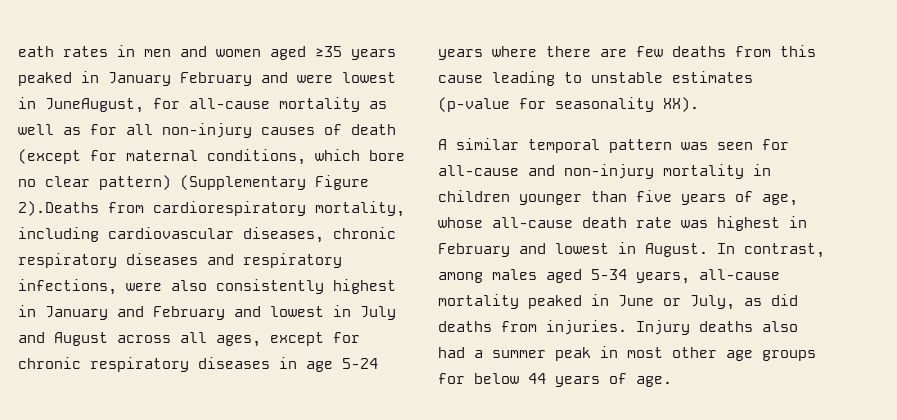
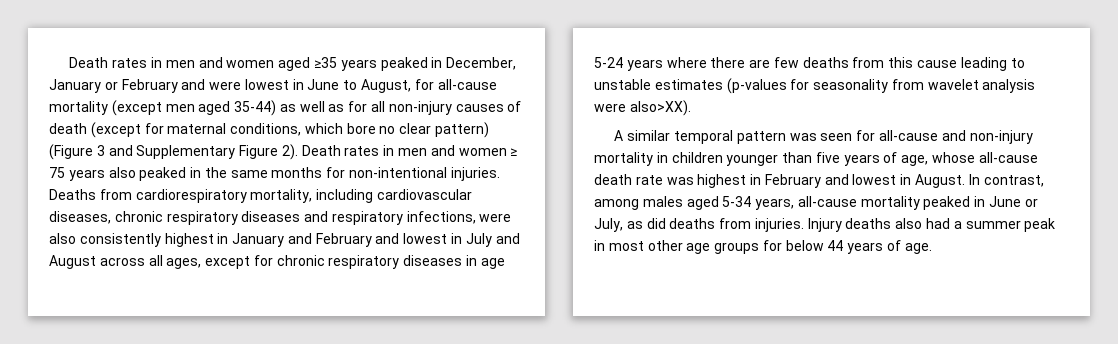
- eath rates in men and women aged ≥35 years peaked in January February and were lowest in JuneAugust, for all-cause mortality as well as for all non-injury causes of death (except for maternal conditions, which bore no clear pattern) (Supplementary Figure 2).Deaths from cardiorespiratory mortality, including cardiovascular diseases, chronic respiratory diseases and respiratory infections, were also consistently highest in January and February and lowest in July and August across all ages, except for chronic respiratory diseases in age 5-24 years where there are few deaths from this cause leading to unstable estimates (p-value for seasonality XX).
+ Death rates in men and women aged ≥35 years peaked in December, January or February and were lowest in June to August, for all-cause mortality (except men aged 35-44) as well as for all non-injury causes of death (except for maternal conditions, which bore no clear pattern) (Figure 3 and Supplementary Figure 2). Death rates in men and women ≥ 75 years also peaked in the same months for non-intentional injuries. Deaths from cardiorespiratory mortality, including cardiovascular diseases, chronic respiratory diseases and respiratory infections, were also consistently highest in January and February and lowest in July and August across all ages, except for chronic respiratory diseases in age 5-24 years where there are few deaths from this cause leading to unstable estimates (p-values for seasonality from wavelet analysis were also>XX).

